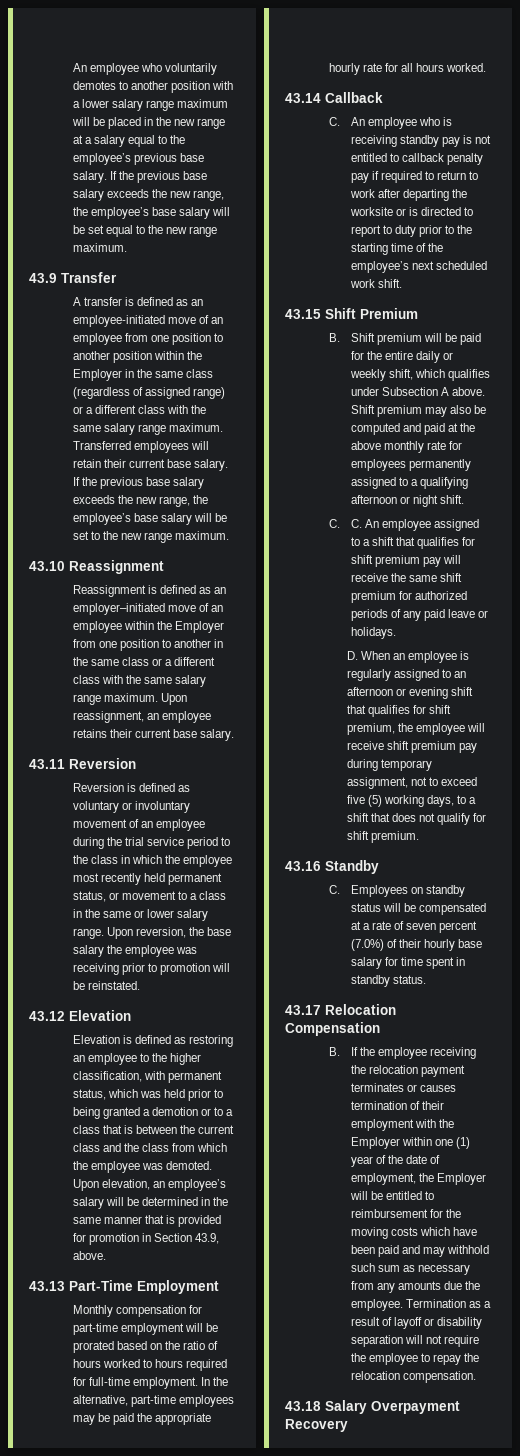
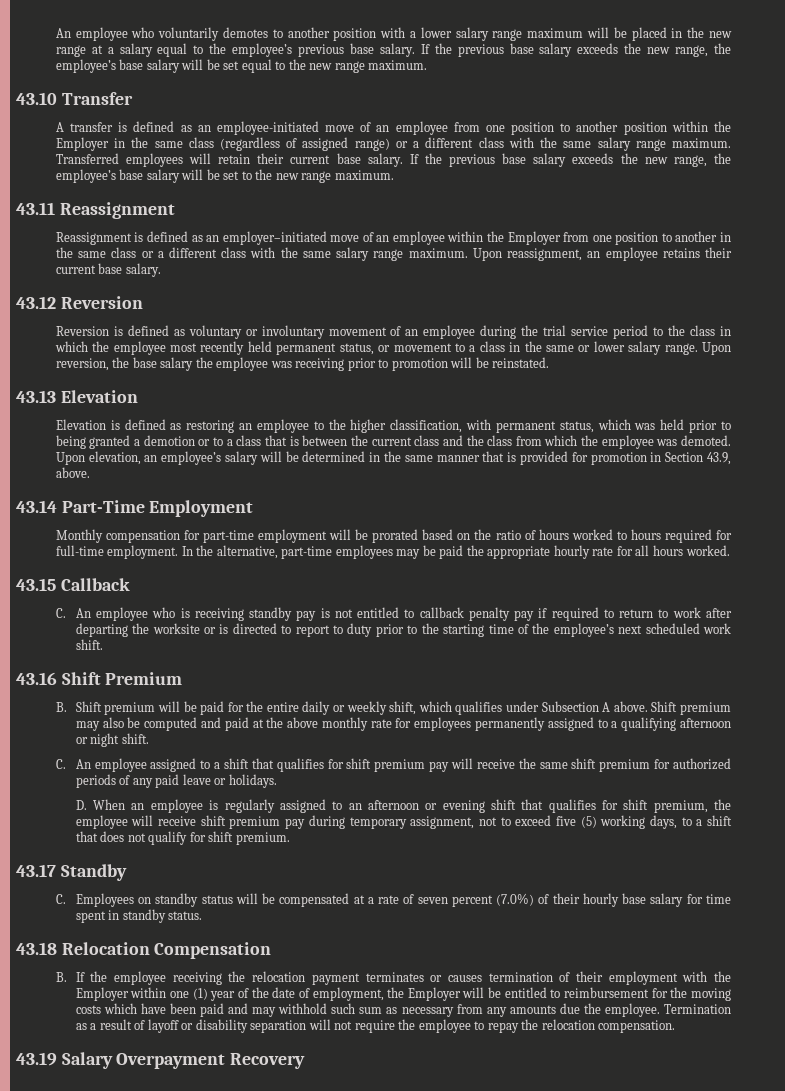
- 43.9 Transfer
+ 43.10 Transfer
- 43.10 Reassignment
+ 43.11 Reassignment
- 43.11 Reversion
+ 43.12 Reversion
- 43.12 Elevation
+ 43.13 Elevation
- 43.13 Part-Time Employment
+ 43.14 Part-Time Employment
- 43.14 Callback
+ 43.15 Callback
- 43.15 Shift Premium
+ 43.16 Shift Premium
- C. C. An employee assigned to a shift that qualifies for shift premium pay will receive the same shift premium for authorized periods of any paid leave or holidays.
+ C. An employee assigned to a shift that qualifies for shift premium pay will receive the same shift premium for authorized periods of any paid leave or holidays.
- 43.16 Standby
+ 43.17 Standby
- 43.17 Relocation Compensation
+ 43.18 Relocation Compensation
- 43.18 Salary Overpayment Recovery
+ 43.19 Salary Overpayment Recovery

